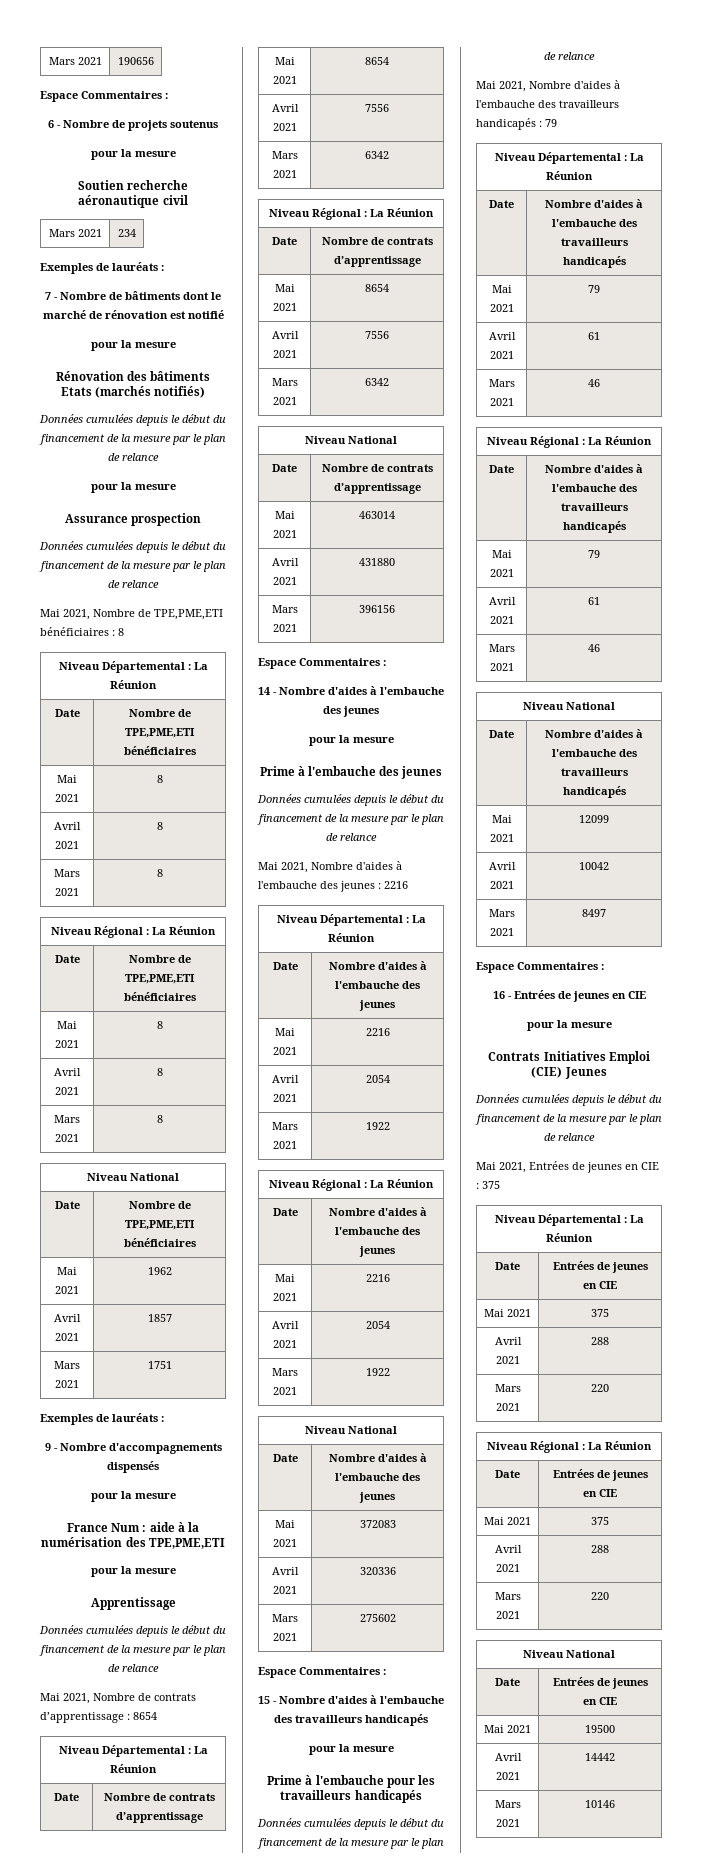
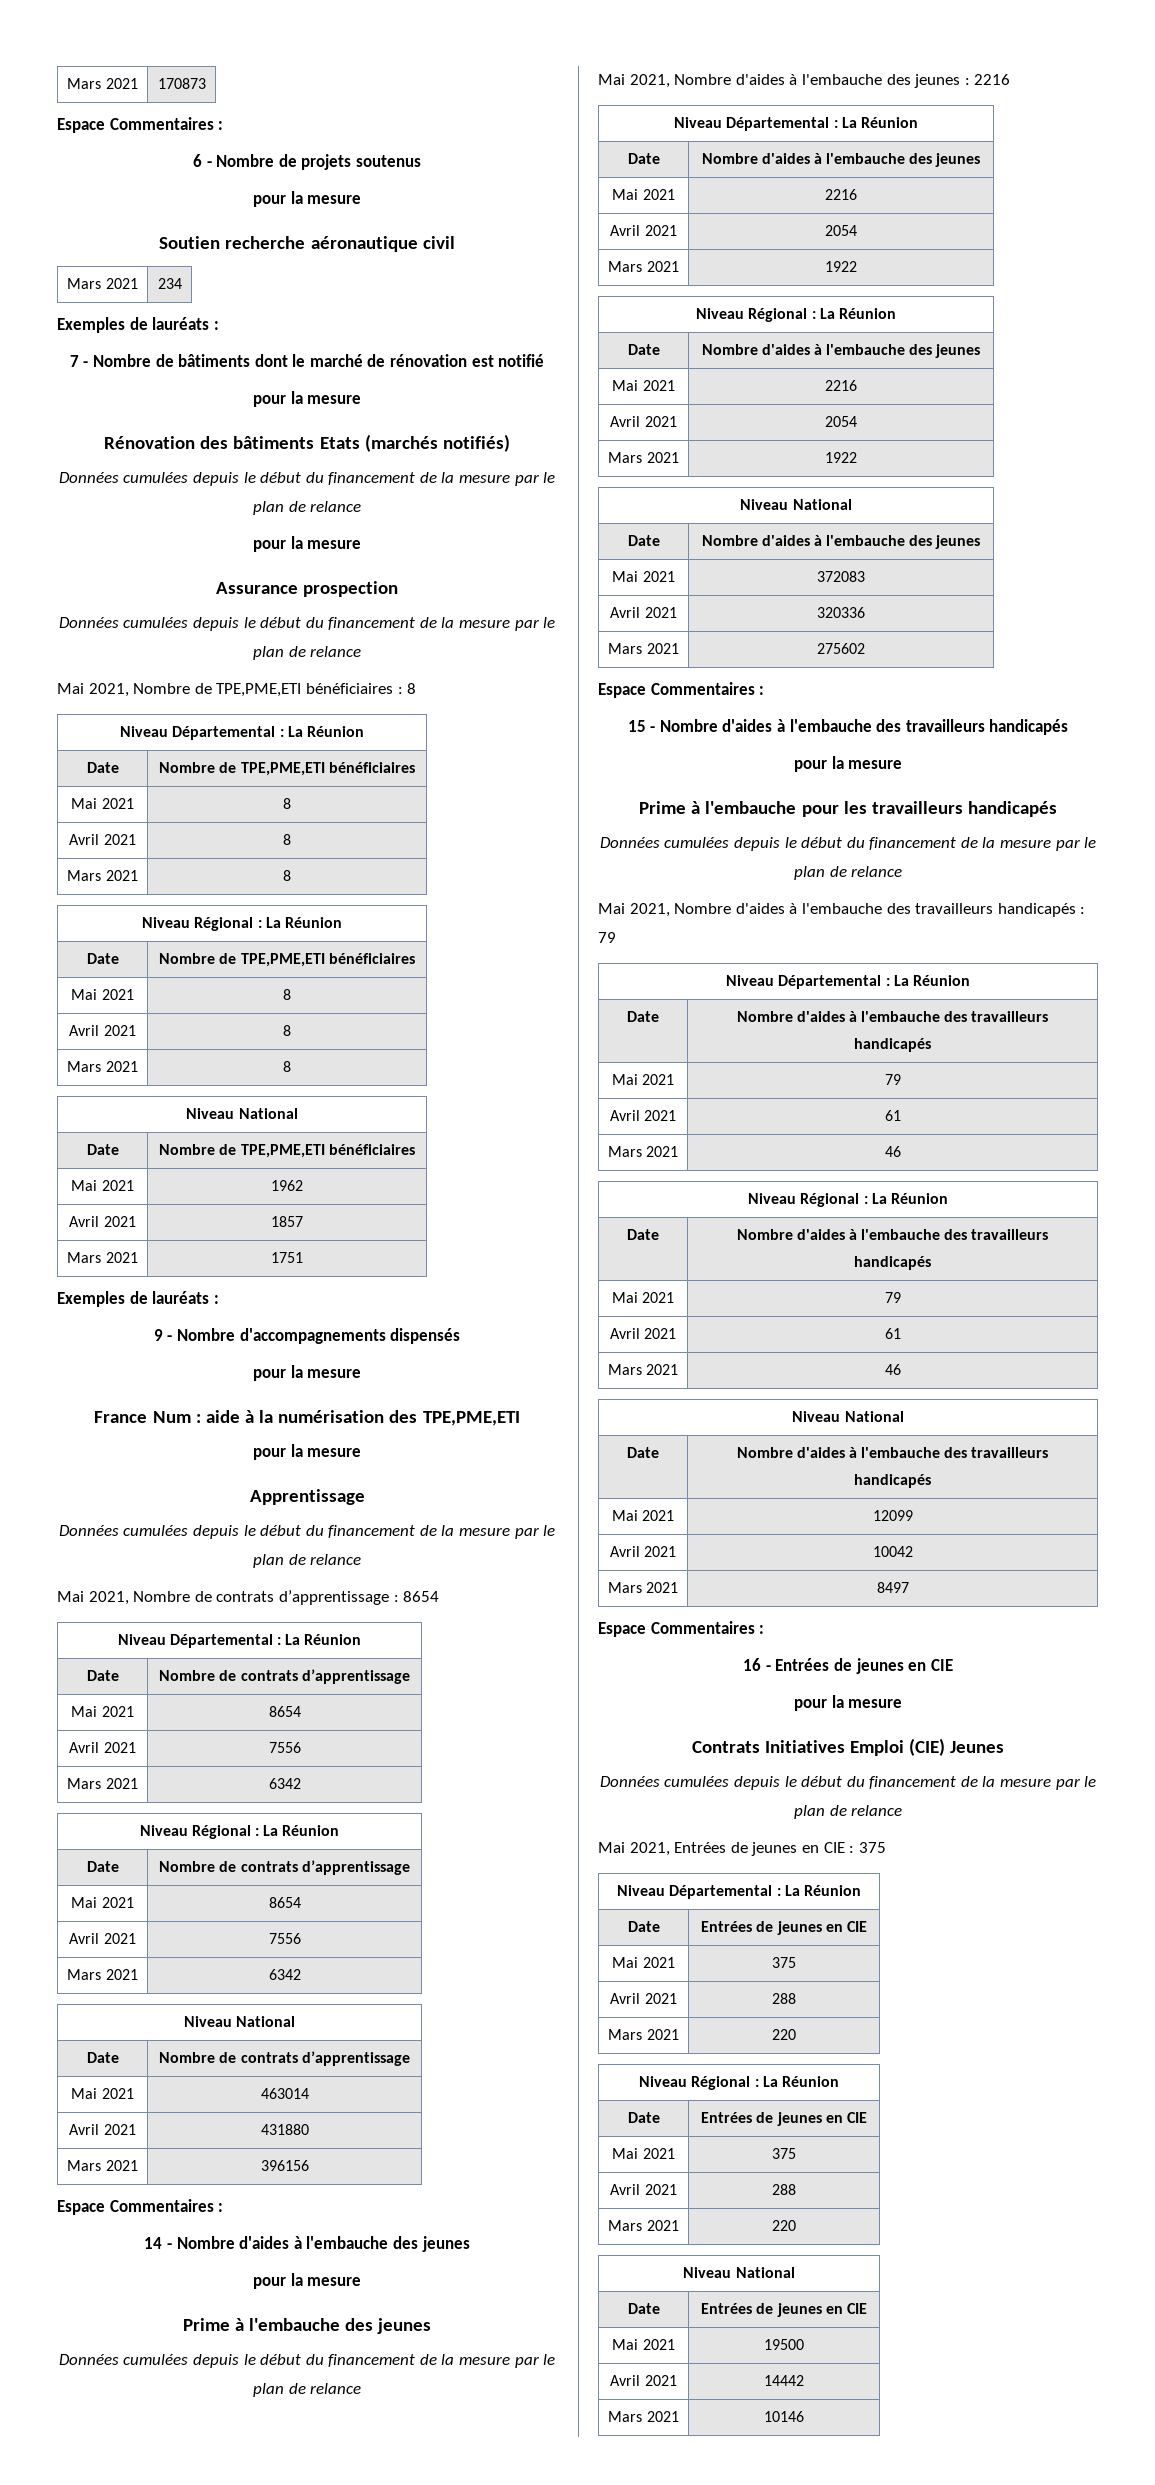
- Mars 2021 | 190656
+ Mars 2021 | 170873

